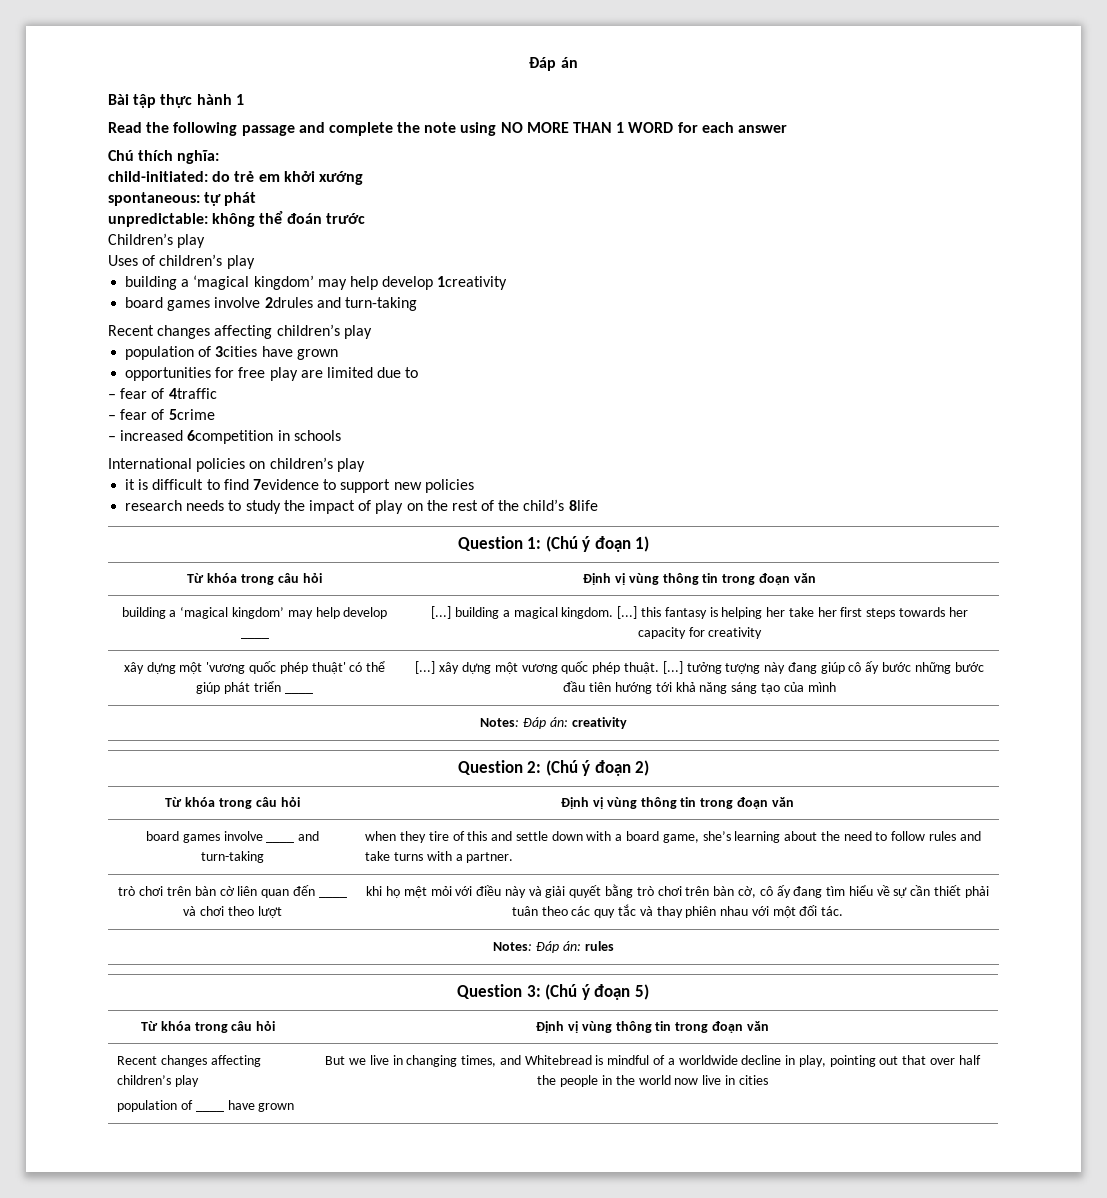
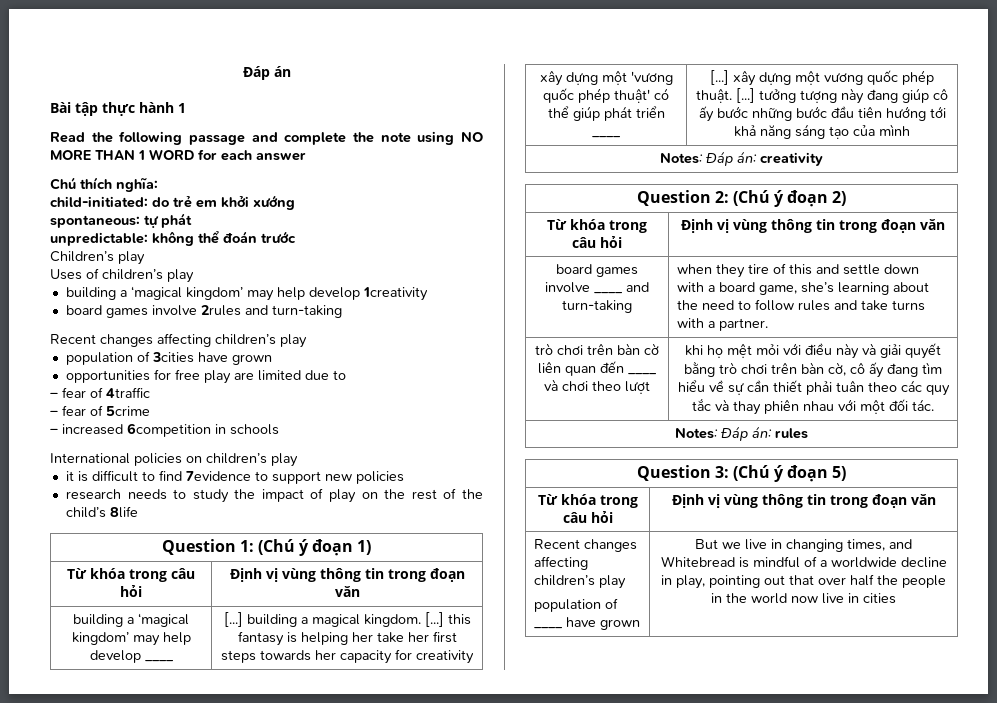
- board games involve 2drules and turn-taking
+ board games involve 2rules and turn-taking

